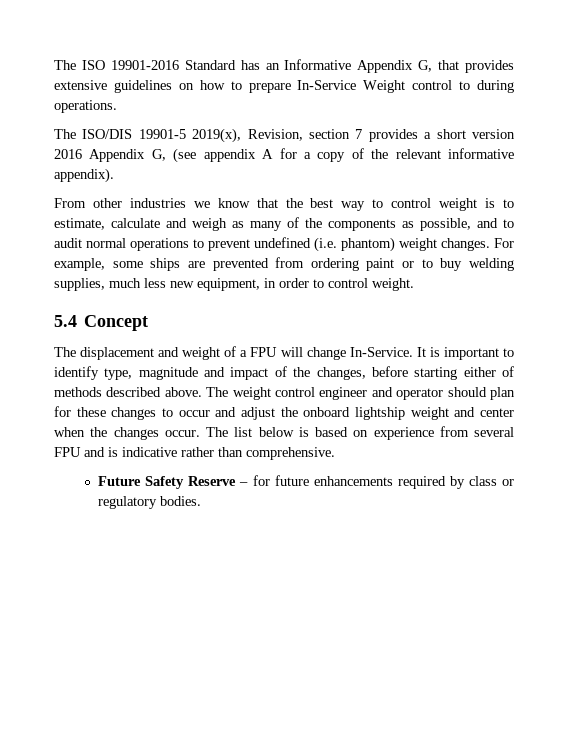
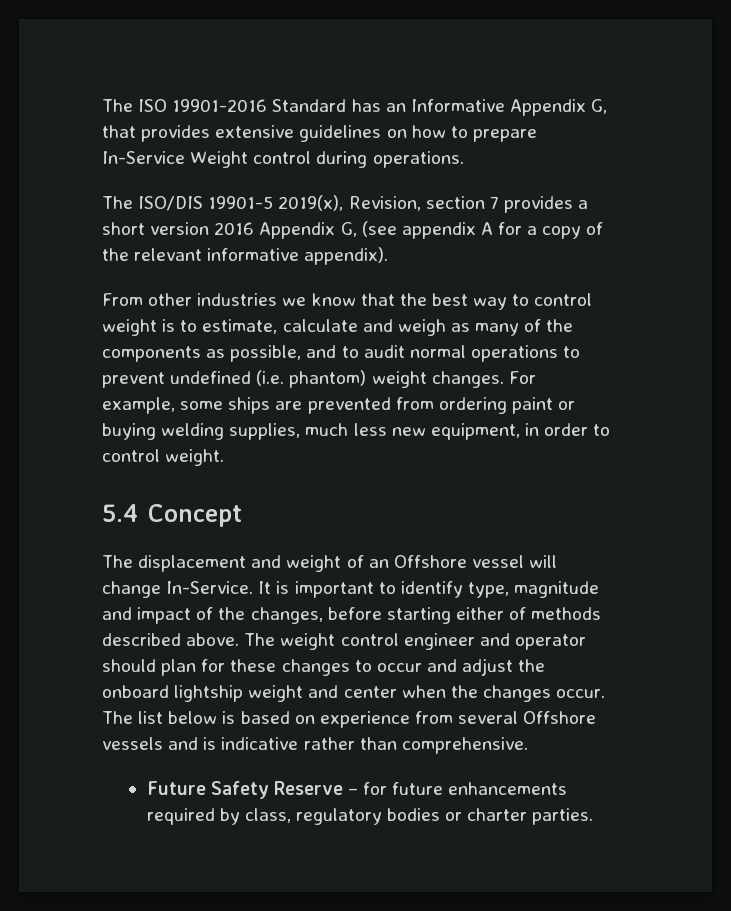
- The ISO 19901-2016 Standard has an Informative Appendix G, that provides extensive guidelines on how to prepare In-Service Weight control to during operations.
+ The ISO 19901-2016 Standard has an Informative Appendix G, that provides extensive guidelines on how to prepare In-Service Weight control during operations.
- For example, some ships are prevented from ordering paint or to buy welding supplies, much less new equipment, in order to control weight.
+ For example, some ships are prevented from ordering paint or buying welding supplies, much less new equipment, in order to control weight.
- The displacement and weight of a FPU will change In-Service.
+ The displacement and weight of an Offshore vessel will change In-Service.
- The list below is based on experience from several FPU and is indicative rather than comprehensive.
+ The list below is based on experience from several Offshore vessels and is indicative rather than comprehensive.
- Future Safety Reserve – for future enhancements required by class or regulatory bodies.
+ Future Safety Reserve – for future enhancements required by class, regulatory bodies or charter parties.

